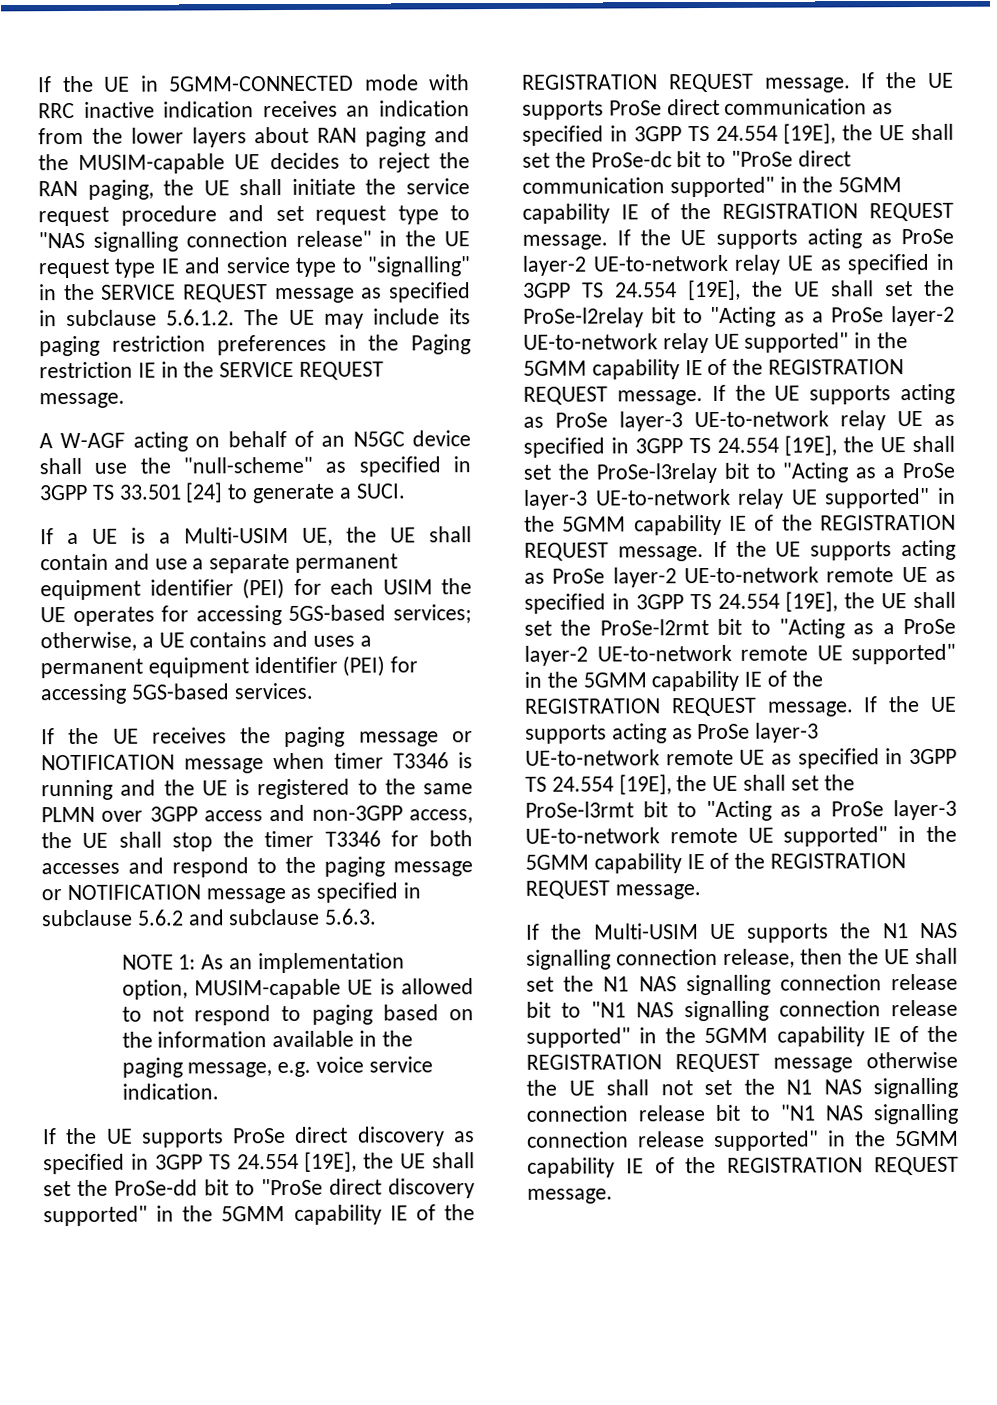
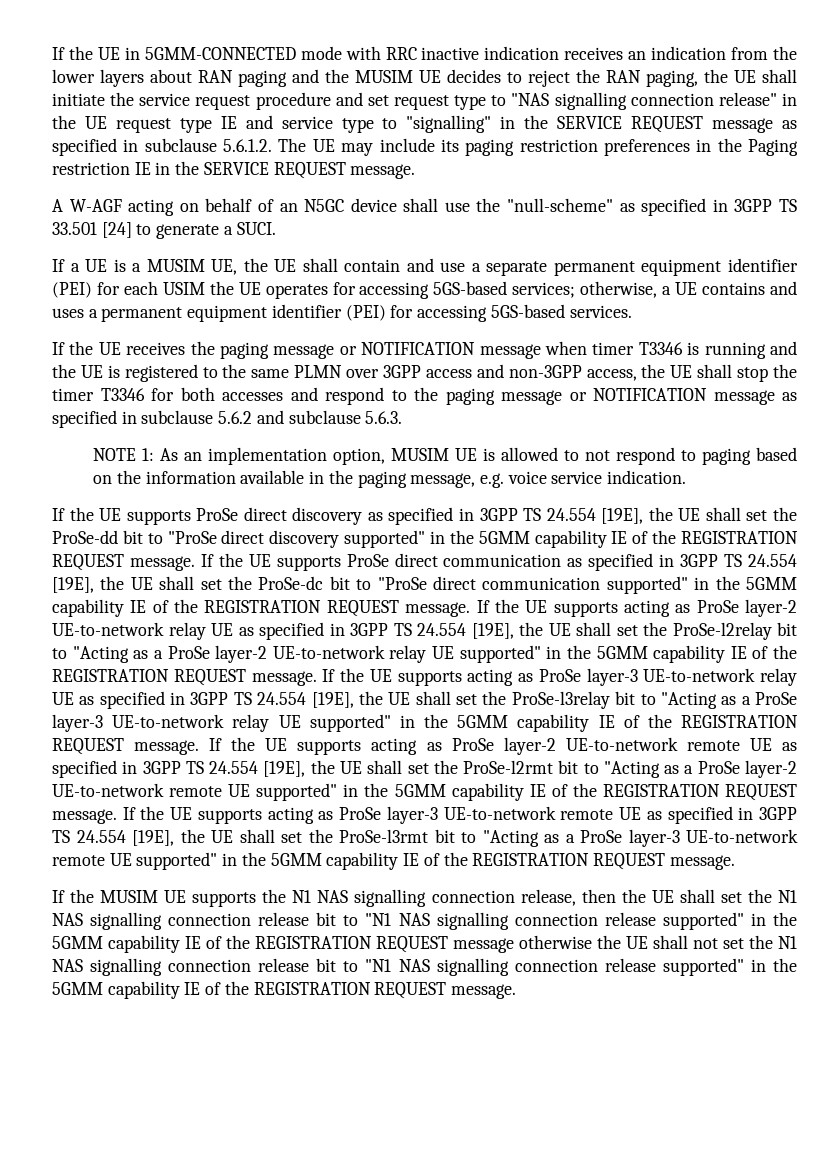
- If the UE in 5GMM-CONNECTED mode with RRC inactive indication receives an indication from the lower layers about RAN paging and the MUSIM-capable UE decides to reject the RAN paging, the UE shall initiate the service request procedure and set request type to "NAS signalling connection release" in the UE request type IE and service type to "signalling" in the SERVICE REQUEST message as specified in subclause 5.6.1.2. The UE may include its paging restriction preferences in the Paging restriction IE in the SERVICE REQUEST message.
+ If the UE in 5GMM-CONNECTED mode with RRC inactive indication receives an indication from the lower layers about RAN paging and the MUSIM UE decides to reject the RAN paging, the UE shall initiate the service request procedure and set request type to "NAS signalling connection release" in the UE request type IE and service type to "signalling" in the SERVICE REQUEST message as specified in subclause 5.6.1.2. The UE may include its paging restriction preferences in the Paging restriction IE in the SERVICE REQUEST message.
- If a UE is a Multi-USIM UE, the UE shall contain and use a separate permanent equipment identifier (PEI) for each USIM the UE operates for accessing 5GS-based services; otherwise, a UE contains and uses a permanent equipment identifier (PEI) for accessing 5GS-based services.
+ If a UE is a MUSIM UE, the UE shall contain and use a separate permanent equipment identifier (PEI) for each USIM the UE operates for accessing 5GS-based services; otherwise, a UE contains and uses a permanent equipment identifier (PEI) for accessing 5GS-based services.
- NOTE 1: As an implementation option, MUSIM-capable UE is allowed to not respond to paging based on the information available in the paging message, e.g. voice service indication.
+ NOTE 1: As an implementation option, MUSIM UE is allowed to not respond to paging based on the information available in the paging message, e.g. voice service indication.
- If the Multi-USIM UE supports the N1 NAS signalling connection release, then the UE shall set the N1 NAS signalling connection release bit to "N1 NAS signalling connection release supported" in the 5GMM capability IE of the REGISTRATION REQUEST message otherwise the UE shall not set the N1 NAS signalling connection release bit to "N1 NAS signalling connection release supported" in the 5GMM capability IE of the REGISTRATION REQUEST message.
+ If the MUSIM UE supports the N1 NAS signalling connection release, then the UE shall set the N1 NAS signalling connection release bit to "N1 NAS signalling connection release supported" in the 5GMM capability IE of the REGISTRATION REQUEST message otherwise the UE shall not set the N1 NAS signalling connection release bit to "N1 NAS signalling connection release supported" in the 5GMM capability IE of the REGISTRATION REQUEST message.

